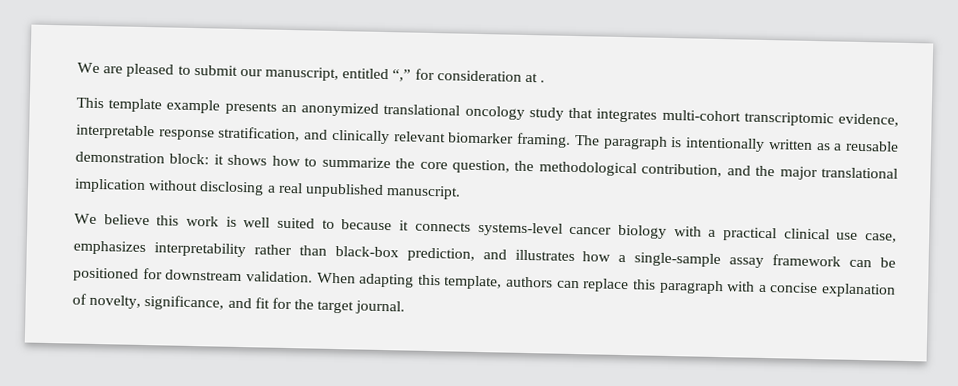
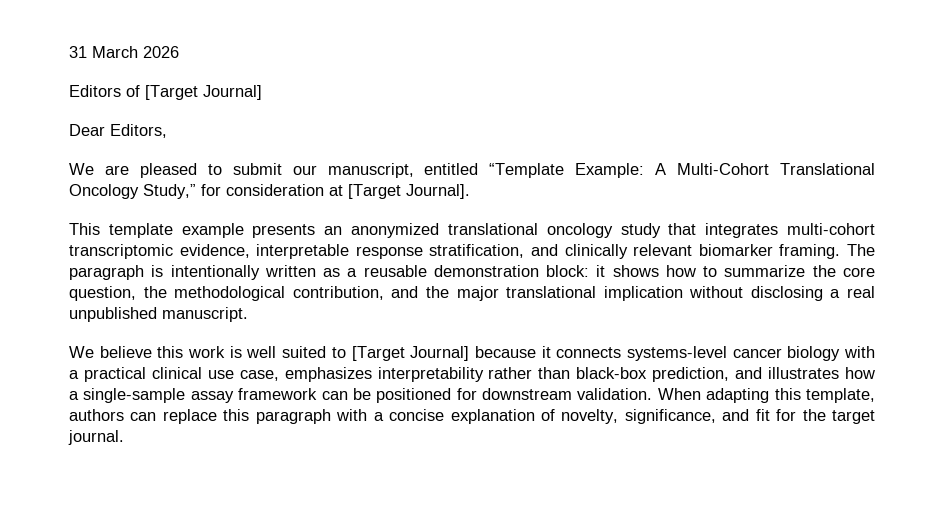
+ 31 March 2026
+ Editors of [Target Journal]
+ Dear Editors,
- We are pleased to submit our manuscript, entitled “,” for consideration at .
+ We are pleased to submit our manuscript, entitled “Template Example: A Multi-Cohort Translational Oncology Study,” for consideration at [Target Journal].
- We believe this work is well suited to because it connects systems-level cancer biology with a practical clinical use case, emphasizes interpretability rather than black-box prediction, and illustrates how a single-sample assay framework can be positioned for downstream validation.
+ We believe this work is well suited to [Target Journal] because it connects systems-level cancer biology with a practical clinical use case, emphasizes interpretability rather than black-box prediction, and illustrates how a single-sample assay framework can be positioned for downstream validation.

